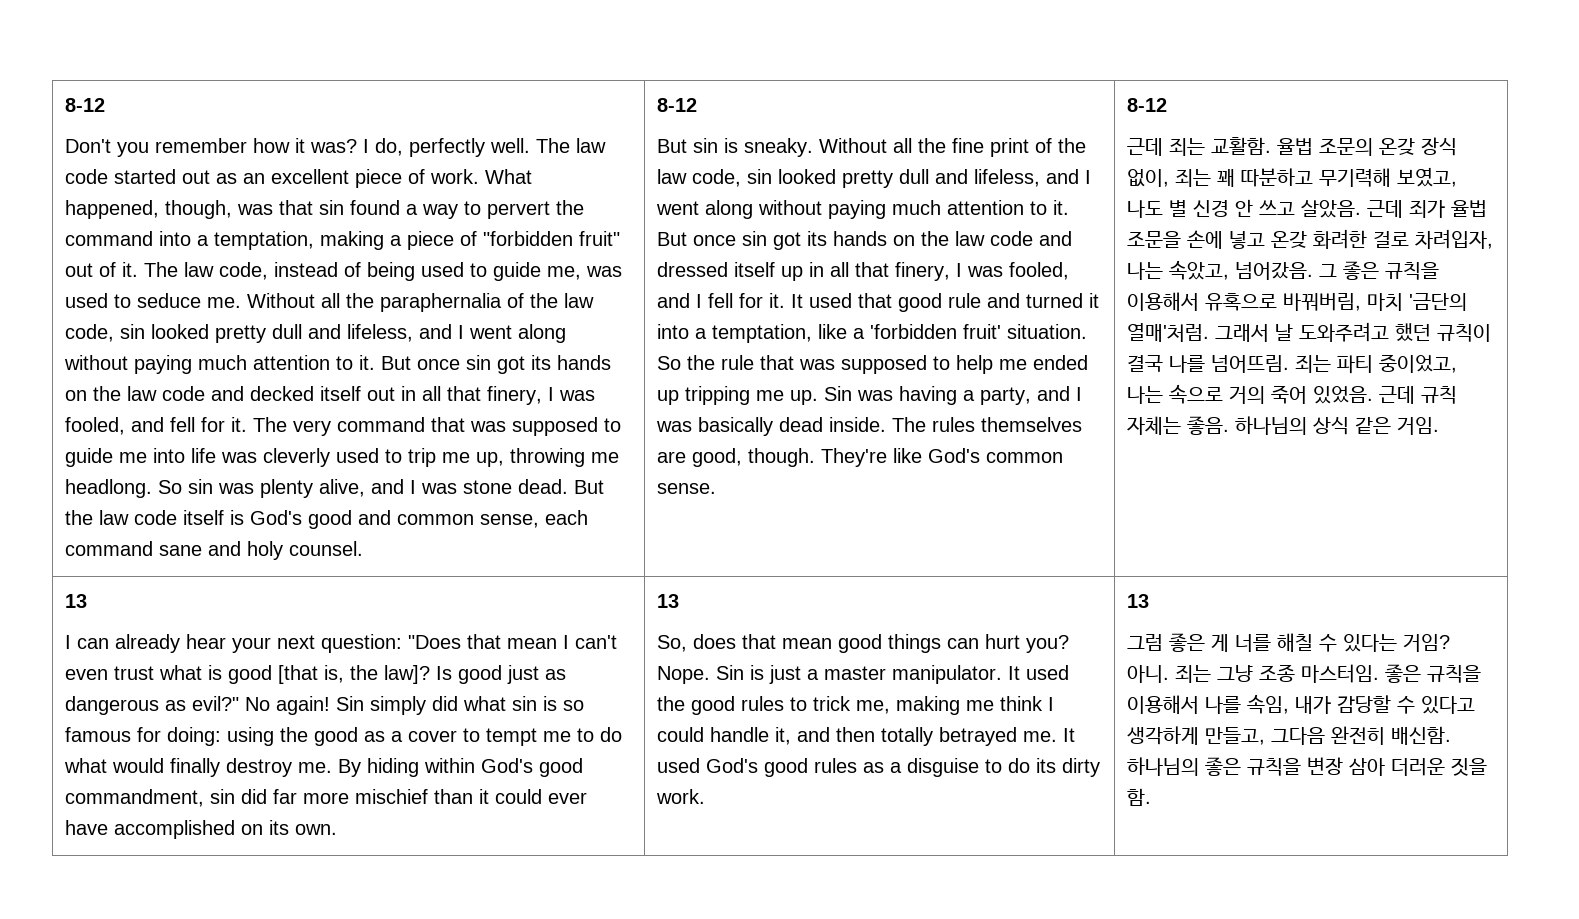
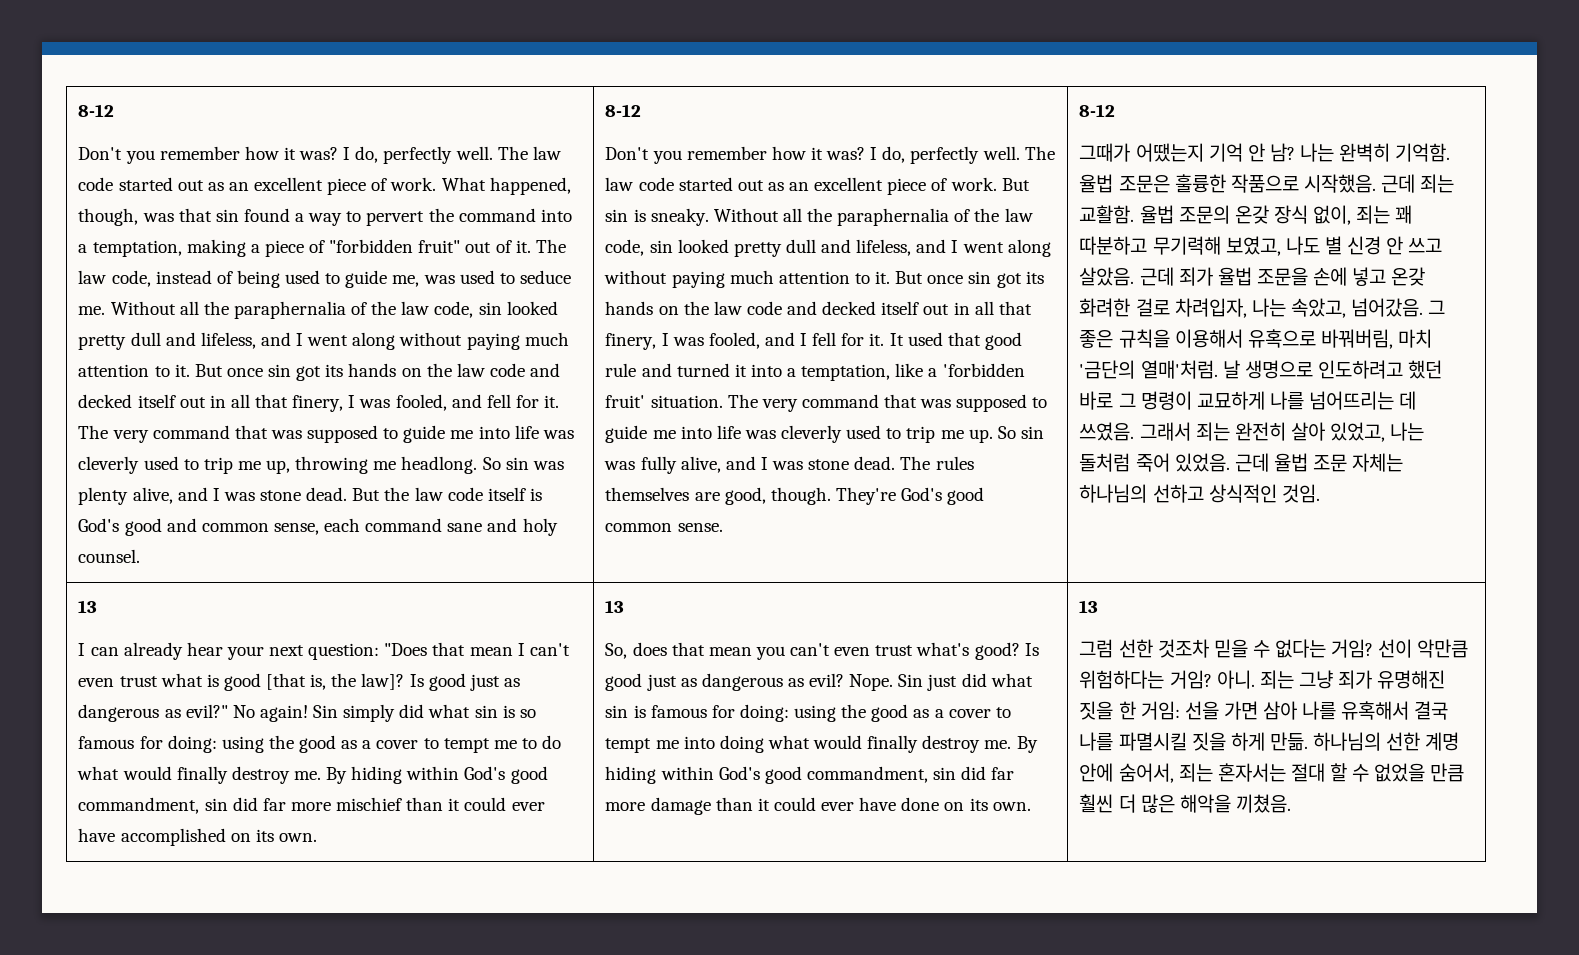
  But the law code itself is God's good and common sense, each command sane and holy counsel. | 8-12
- But sin is sneaky. Without all the fine print of the law code, sin looked pretty dull and lifeless, and I went along without paying much attention to it.
+ Don't you remember how it was? I do, perfectly well. The law code started out as an excellent piece of work. But sin is sneaky. Without all the paraphernalia of the law code, sin looked pretty dull and lifeless, and I went along without paying much attention to it.
- But once sin got its hands on the law code and dressed itself up in all that finery, I was fooled, and I fell for it.
+ But once sin got its hands on the law code and decked itself out in all that finery, I was fooled, and I fell for it.
- So the rule that was supposed to help me ended up tripping me up. Sin was having a party, and I was basically dead inside.
+ The very command that was supposed to guide me into life was cleverly used to trip me up. So sin was fully alive, and I was stone dead.
- They're like God's common sense.
+ They're God's good common sense.
+ 그때가 어땠는지 기억 안 남? 나는 완벽히 기억함. 율법 조문은 훌륭한 작품으로 시작했음.
- 그래서 날 도와주려고 했던 규칙이 결국 나를 넘어뜨림. 죄는 파티 중이었고, 나는 속으로 거의 죽어 있었음. 근데 규칙 자체는 좋음. 하나님의 상식 같은 거임.
+ 날 생명으로 인도하려고 했던 바로 그 명령이 교묘하게 나를 넘어뜨리는 데 쓰였음. 그래서 죄는 완전히 살아 있었고, 나는 돌처럼 죽어 있었음. 근데 율법 조문 자체는 하나님의 선하고 상식적인 것임.
- So, does that mean good things can hurt you? Nope. Sin is just a master manipulator. It used the good rules to trick me, making me think I could handle it, and then totally betrayed me. It used God's good rules as a disguise to do its dirty work. | 13
- 그럼 좋은 게 너를 해칠 수 있다는 거임? 아니. 죄는 그냥 조종 마스터임. 좋은 규칙을 이용해서 나를 속임, 내가 감당할 수 있다고 생각하게 만들고, 그다음 완전히 배신함. 하나님의 좋은 규칙을 변장 삼아 더러운 짓을 함.
+ So, does that mean you can't even trust what's good? Is good just as dangerous as evil? Nope. Sin just did what sin is famous for doing: using the good as a cover to tempt me into doing what would finally destroy me. By hiding within God's good commandment, sin did far more damage than it could ever have done on its own. | 13
+ 그럼 선한 것조차 믿을 수 없다는 거임? 선이 악만큼 위험하다는 거임? 아니. 죄는 그냥 죄가 유명해진 짓을 한 거임: 선을 가면 삼아 나를 유혹해서 결국 나를 파멸시킬 짓을 하게 만듦. 하나님의 선한 계명 안에 숨어서, 죄는 혼자서는 절대 할 수 없었을 만큼 훨씬 더 많은 해악을 끼쳤음.

